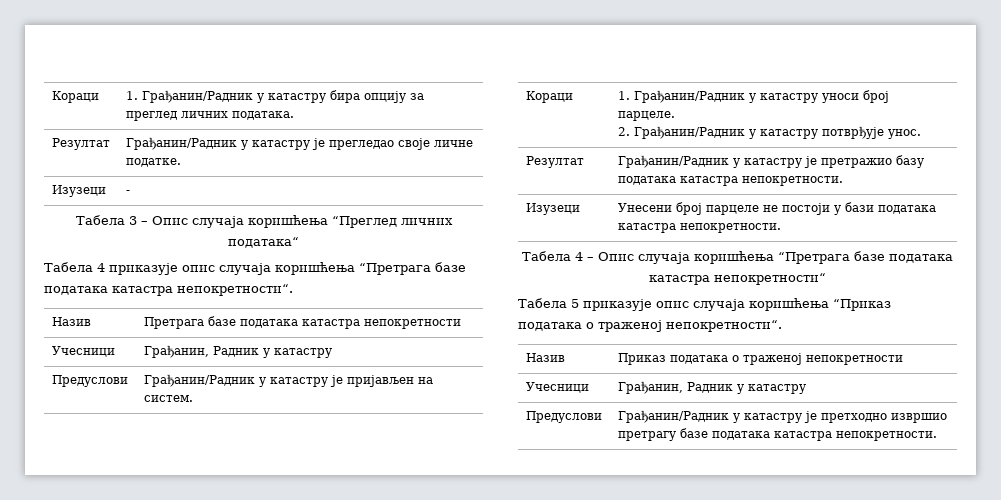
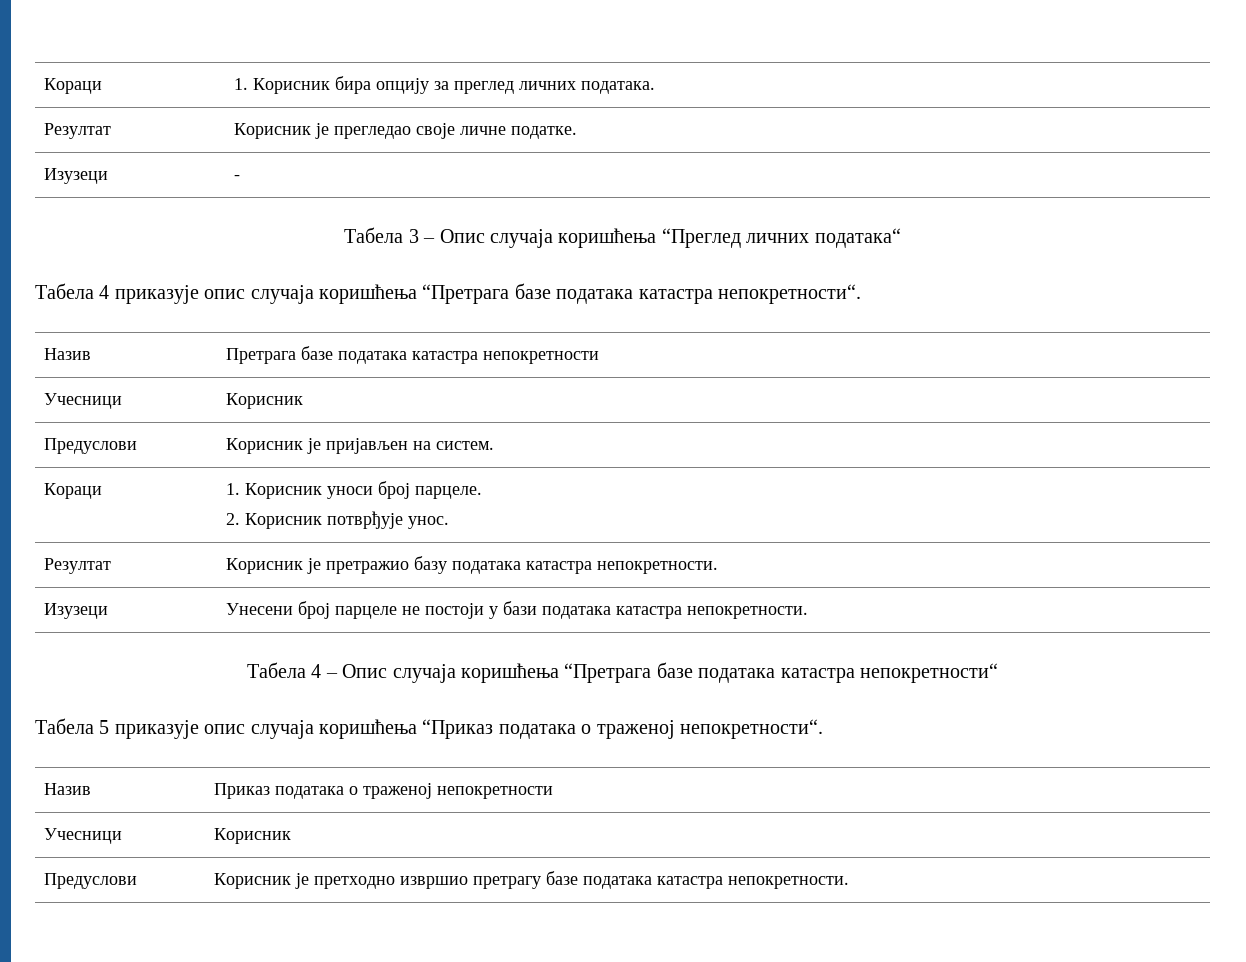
- Кораци | 1. Грађанин/Радник у катастру бира опцију за преглед личних података.
+ Кораци | 1. Корисник бира опцију за преглед личних података.
- Резултат | Грађанин/Радник у катастру је прегледао своје личне податке.
+ Резултат | Корисник је прегледао своје личне податке.
  Назив | Претрага базе података катастра непокретности
- Учесници | Грађанин, Радник у катастру
- Предуслови | Грађанин/Радник у катастру је пријављен на систем.
+ Учесници | Корисник
+ Предуслови | Корисник је пријављен на систем.
- Кораци | 1. Грађанин/Радник у катастру уноси број парцеле.
- 2. Грађанин/Радник у катастру потврђује унос.
+ Кораци | 1. Корисник уноси број парцеле.
+ 2. Корисник потврђује унос.
- Резултат | Грађанин/Радник у катастру је претражио базу података катастра непокретности.
+ Резултат | Корисник је претражио базу података катастра непокретности.
  Назив | Приказ података о траженој непокретности
- Учесници | Грађанин, Радник у катастру
- Предуслови | Грађанин/Радник у катастру је претходно извршио претрагу базе података катастра непокретности.
+ Учесници | Корисник
+ Предуслови | Корисник је претходно извршио претрагу базе података катастра непокретности.

